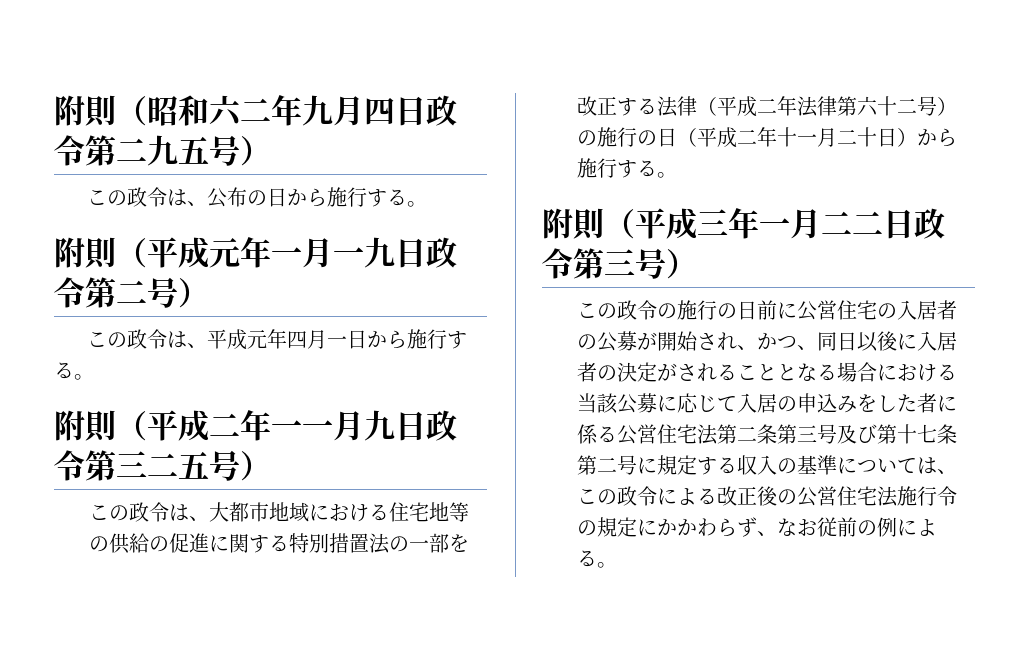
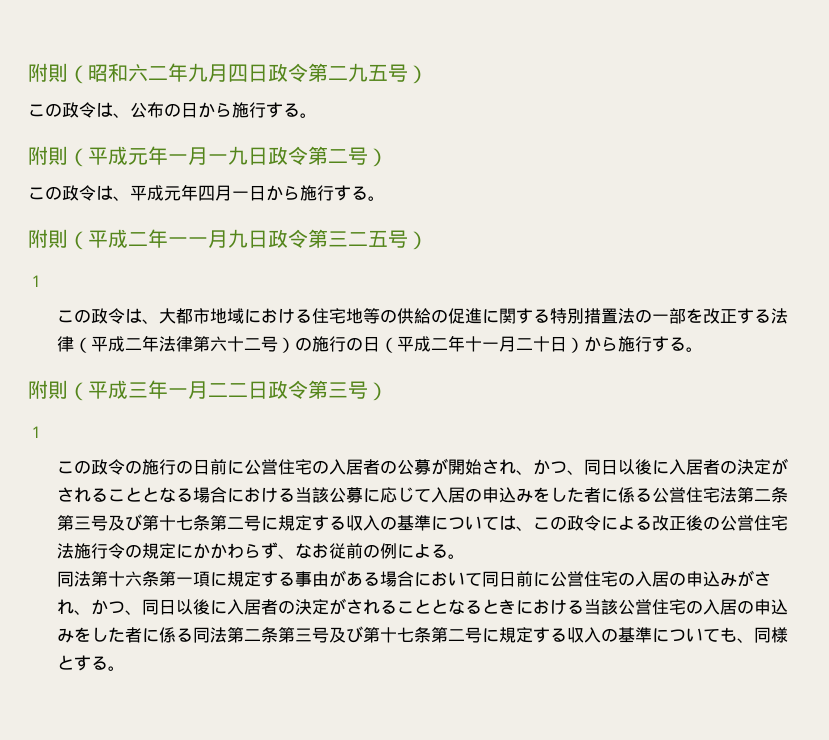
  附則（平成二年一一月九日政令第三二五号）
+ １
  附則（平成三年一月二二日政令第三号）
+ １
+ 同法第十六条第一項に規定する事由がある場合において同日前に公営住宅の入居の申込みがされ、かつ、同日以後に入居者の決定がされることとなるときにおける当該公営住宅の入居の申込みをした者に係る同法第二条第三号及び第十七条第二号に規定する収入の基準についても、同様とする。

